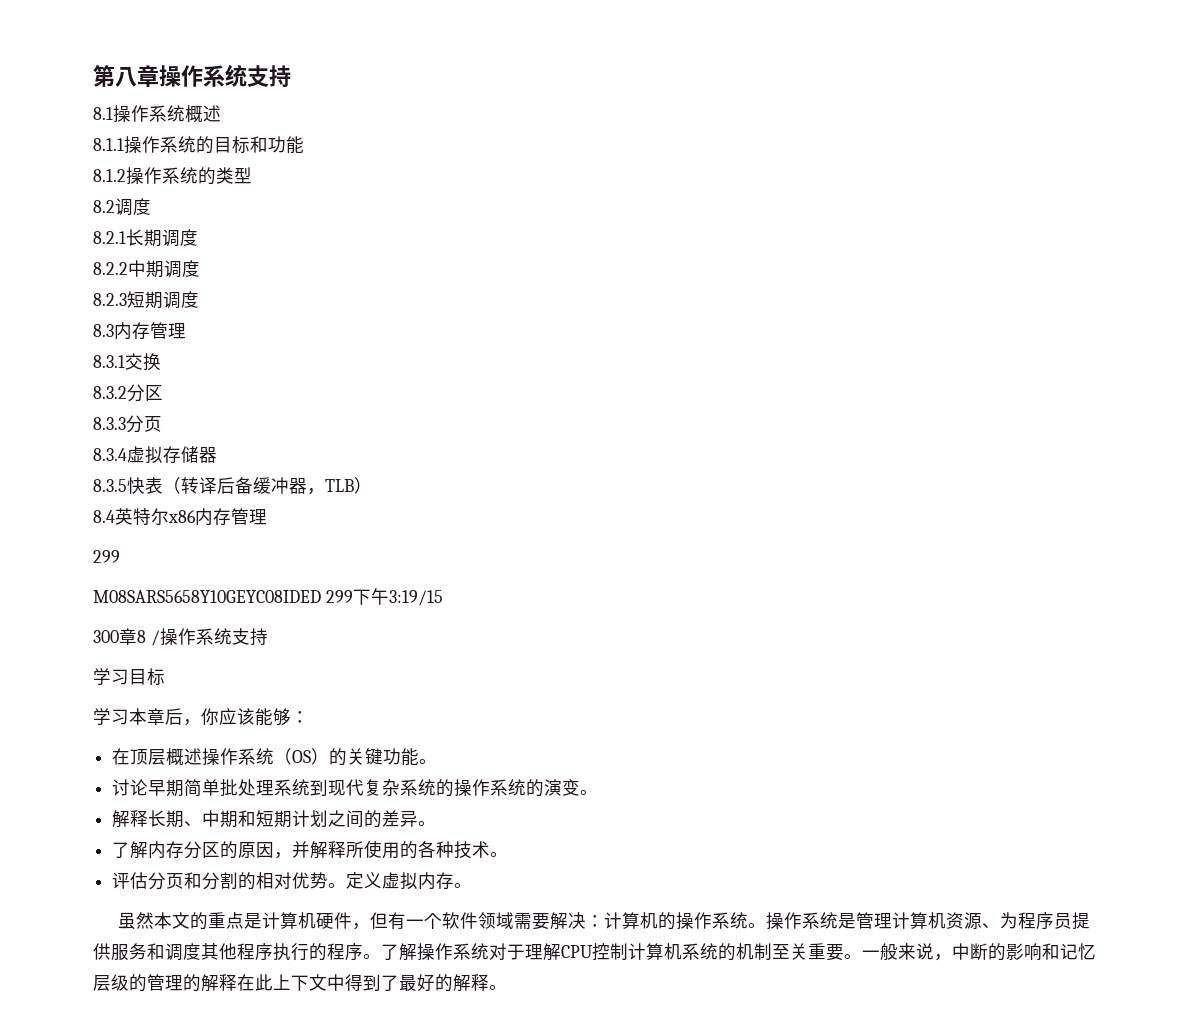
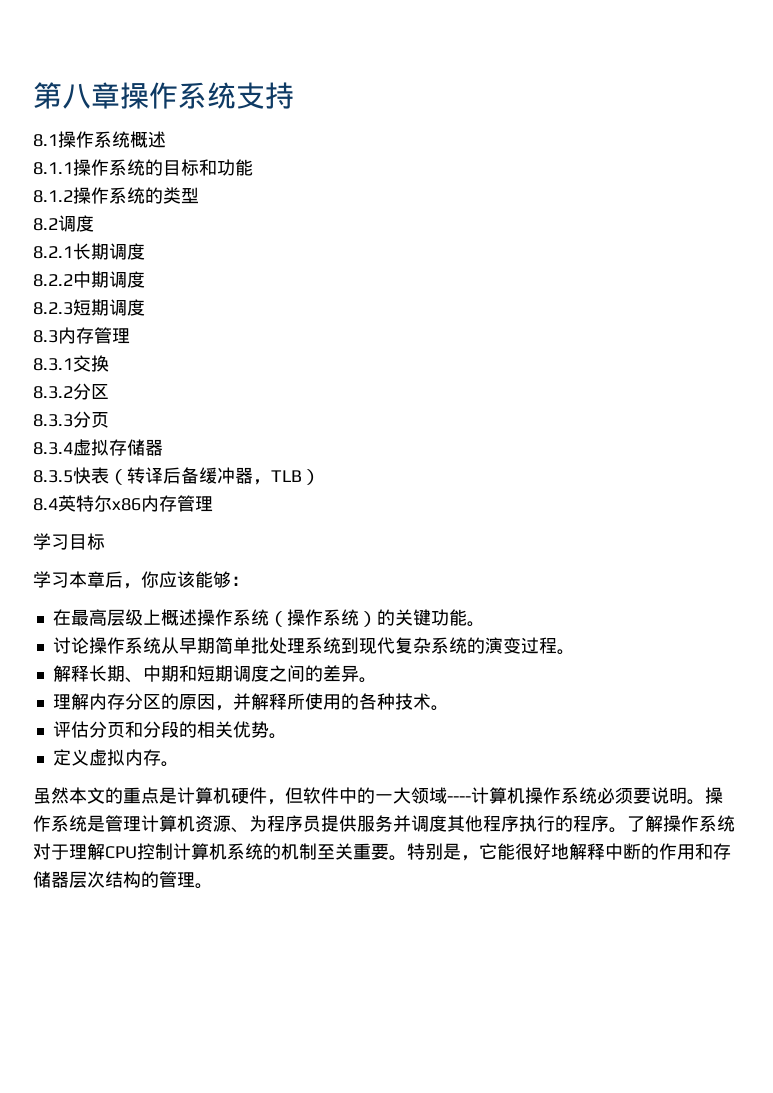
  8.4英特尔x86内存管理
- 299
- M08SARS5658Y10GEYC08IDED 299下午3:19/15
- 300章8 /操作系统支持
- 在顶层概述操作系统（OS）的关键功能。
+ 在最高层级上概述操作系统（操作系统）的关键功能。
- 讨论早期简单批处理系统到现代复杂系统的操作系统的演变。
+ 讨论操作系统从早期简单批处理系统到现代复杂系统的演变过程。
- 解释长期、中期和短期计划之间的差异。
+ 解释长期、中期和短期调度之间的差异。
- 了解内存分区的原因，并解释所使用的各种技术。
+ 理解内存分区的原因，并解释所使用的各种技术。
- 评估分页和分割的相对优势。定义虚拟内存。
+ 评估分页和分段的相关优势。
+ 定义虚拟内存。
- 虽然本文的重点是计算机硬件，但有一个软件领域需要解决：计算机的操作系统。
+ 虽然本文的重点是计算机硬件，但软件中的一大领域----计算机操作系统必须要说明。
- 操作系统是管理计算机资源、为程序员提供服务和调度其他程序执行的程序。
+ 操作系统是管理计算机资源、为程序员提供服务并调度其他程序执行的程序。
- 一般来说，中断的影响和记忆层级的管理的解释在此上下文中得到了最好的解释。
+ 特别是，它能很好地解释中断的作用和存储器层次结构的管理。

